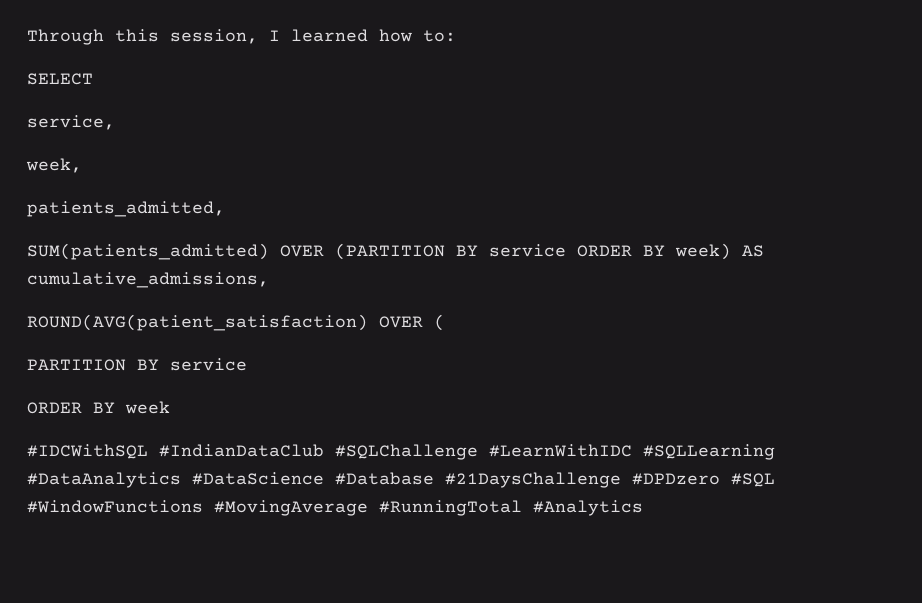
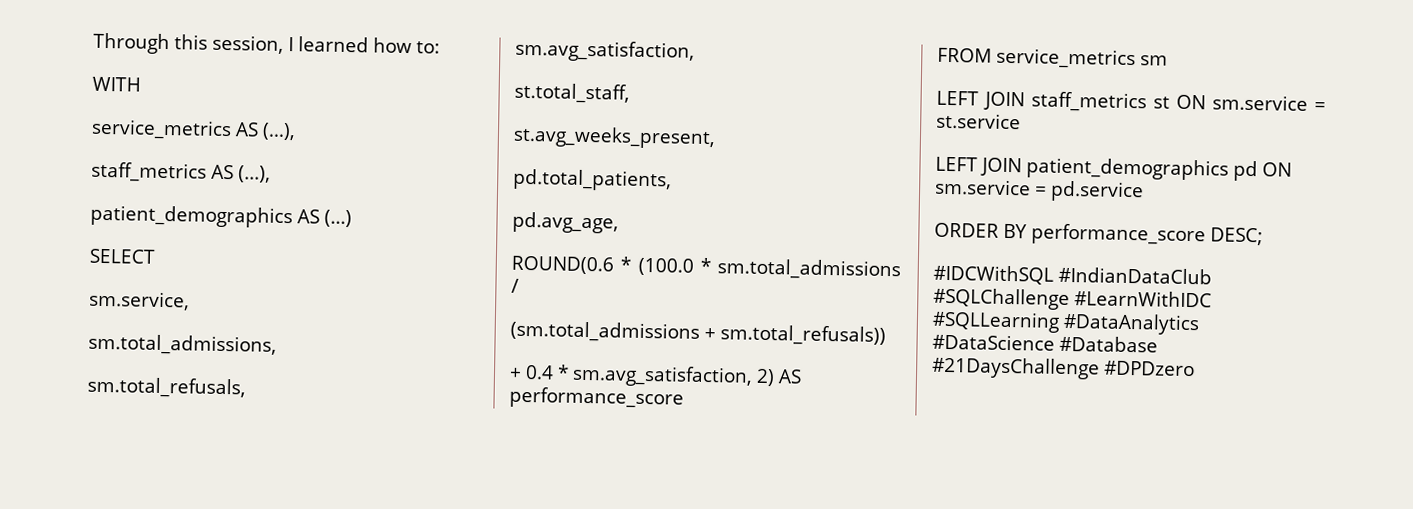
+ WITH
+ service_metrics AS (...),
+ staff_metrics AS (...),
+ patient_demographics AS (...)
  SELECT
- service,
- week,
- patients_admitted,
- SUM(patients_admitted) OVER (PARTITION BY service ORDER BY week) AS cumulative_admissions,
- ROUND(AVG(patient_satisfaction) OVER (
- PARTITION BY service
- ORDER BY week
+ sm.service,
+ sm.total_admissions,
+ sm.total_refusals,
+ sm.avg_satisfaction,
+ st.total_staff,
+ st.avg_weeks_present,
+ pd.total_patients,
+ pd.avg_age,
+ ROUND(0.6 * (100.0 * sm.total_admissions /
+ (sm.total_admissions + sm.total_refusals))
+ + 0.4 * sm.avg_satisfaction, 2) AS performance_score
+ FROM service_metrics sm
+ LEFT JOIN staff_metrics st ON sm.service = st.service
+ LEFT JOIN patient_demographics pd ON sm.service = pd.service
+ ORDER BY performance_score DESC;
- #IDCWithSQL #IndianDataClub #SQLChallenge #LearnWithIDC #SQLLearning #DataAnalytics #DataScience #Database #21DaysChallenge #DPDzero #SQL #WindowFunctions #MovingAverage #RunningTotal #Analytics
+ #IDCWithSQL #IndianDataClub #SQLChallenge #LearnWithIDC #SQLLearning #DataAnalytics #DataScience #Database #21DaysChallenge #DPDzero

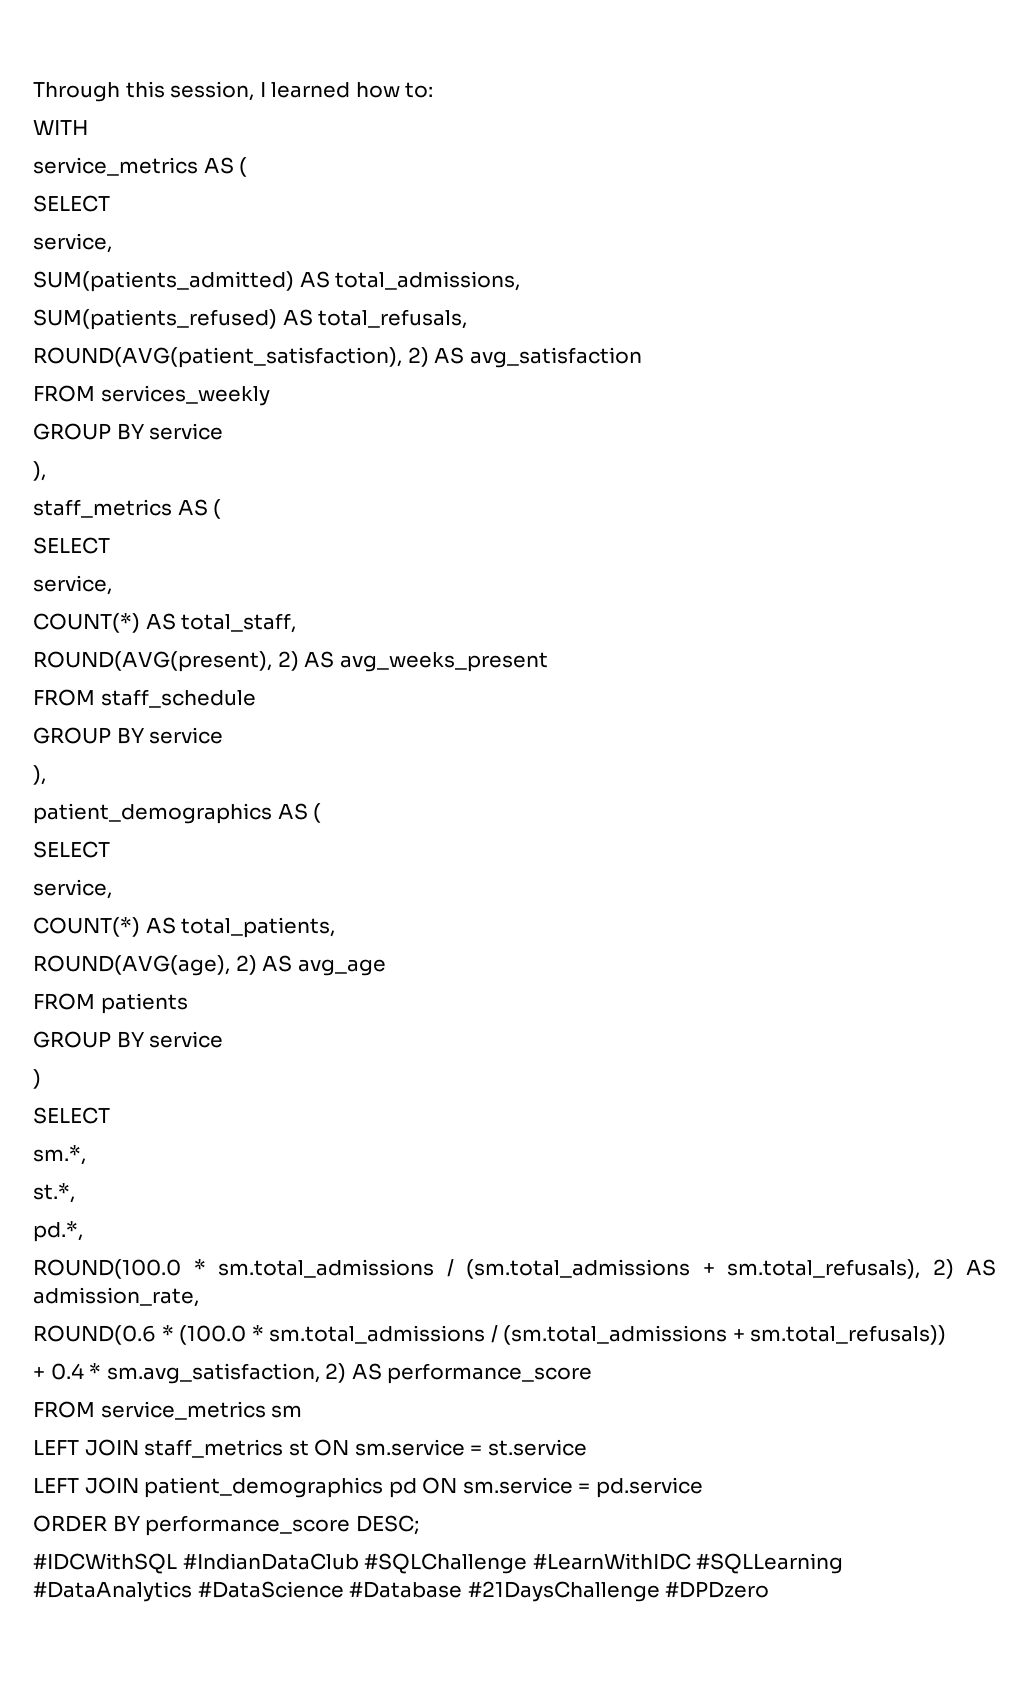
- service_metrics AS (...),
- staff_metrics AS (...),
+ service_metrics AS (
+ SELECT
+ service,
+ SUM(patients_admitted) AS total_admissions,
+ SUM(patients_refused) AS total_refusals,
+ ROUND(AVG(patient_satisfaction), 2) AS avg_satisfaction
+ FROM services_weekly
+ GROUP BY service
+ ),
+ staff_metrics AS (
+ SELECT
+ service,
+ COUNT(*) AS total_staff,
+ ROUND(AVG(present), 2) AS avg_weeks_present
+ FROM staff_schedule
+ GROUP BY service
+ ),
- patient_demographics AS (...)
+ patient_demographics AS (
  SELECT
- sm.service,
- sm.total_admissions,
- sm.total_refusals,
- sm.avg_satisfaction,
- st.total_staff,
- st.avg_weeks_present,
- pd.total_patients,
- pd.avg_age,
+ service,
+ COUNT(*) AS total_patients,
+ ROUND(AVG(age), 2) AS avg_age
+ FROM patients
+ GROUP BY service
+ )
+ SELECT
+ sm.*,
+ st.*,
+ pd.*,
+ ROUND(100.0 * sm.total_admissions / (sm.total_admissions + sm.total_refusals), 2) AS admission_rate,
- ROUND(0.6 * (100.0 * sm.total_admissions /
- (sm.total_admissions + sm.total_refusals))
+ ROUND(0.6 * (100.0 * sm.total_admissions / (sm.total_admissions + sm.total_refusals))

